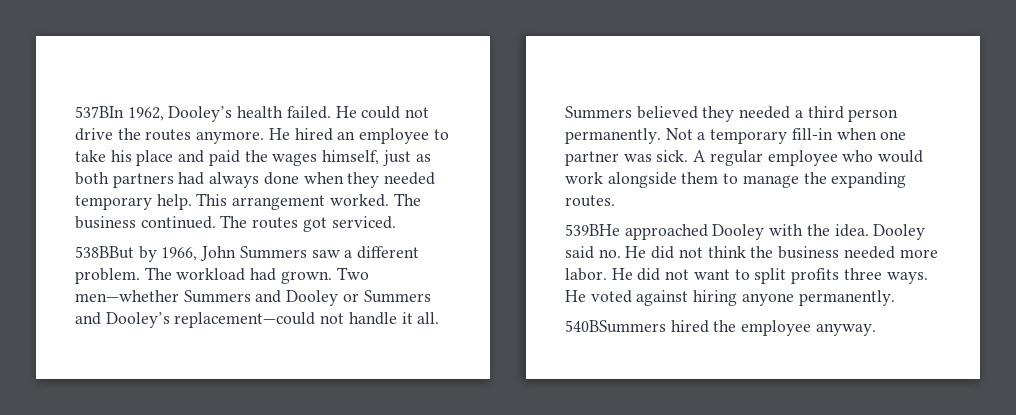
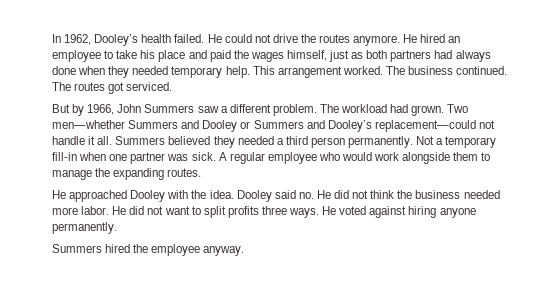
- 537BIn 1962, Dooley’s health failed.
+ In 1962, Dooley’s health failed.
- 538BBut by 1966, John Summers saw a different problem.
+ But by 1966, John Summers saw a different problem.
- 539BHe approached Dooley with the idea.
+ He approached Dooley with the idea.
- 540BSummers hired the employee anyway.
+ Summers hired the employee anyway.

